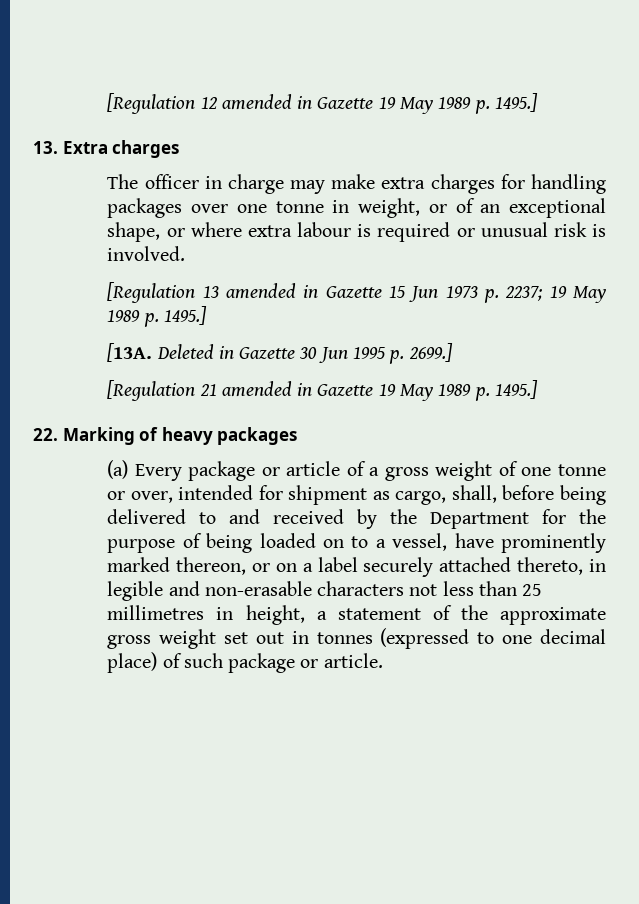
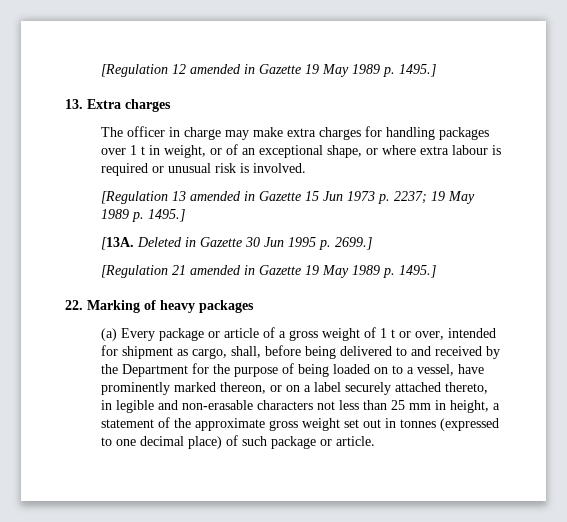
- The officer in charge may make extra charges for handling packages over one tonne in weight, or of an exceptional shape, or where extra labour is required or unusual risk is involved.
+ The officer in charge may make extra charges for handling packages over 1 t in weight, or of an exceptional shape, or where extra labour is required or unusual risk is involved.
- (a) Every package or article of a gross weight of one tonne or over, intended for shipment as cargo, shall, before being delivered to and received by the Department for the purpose of being loaded on to a vessel, have prominently marked thereon, or on a label securely attached thereto, in legible and non-erasable characters not less than 25 millimetres in height, a statement of the approximate gross weight set out in tonnes (expressed to one decimal place) of such package or article.
+ (a) Every package or article of a gross weight of 1 t or over, intended for shipment as cargo, shall, before being delivered to and received by the Department for the purpose of being loaded on to a vessel, have prominently marked thereon, or on a label securely attached thereto, in legible and non-erasable characters not less than 25 mm in height, a statement of the approximate gross weight set out in tonnes (expressed to one decimal place) of such package or article.

